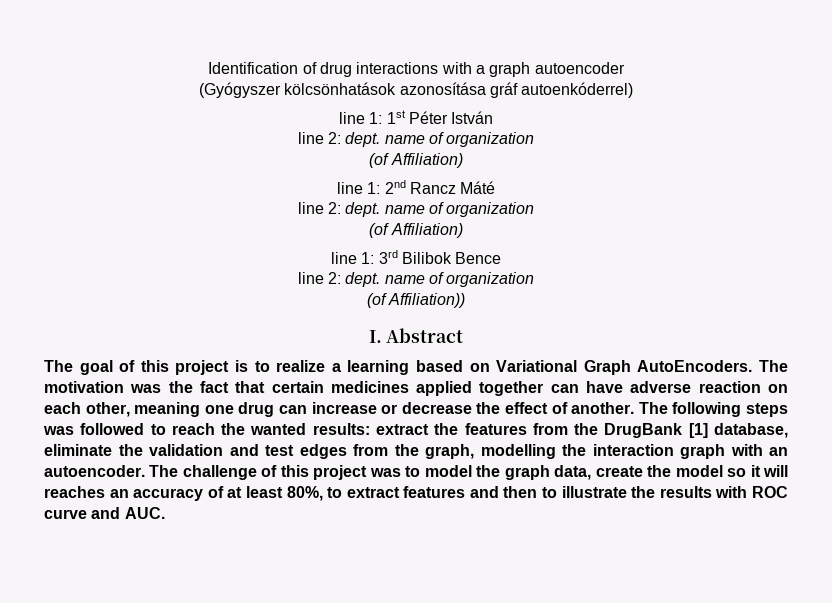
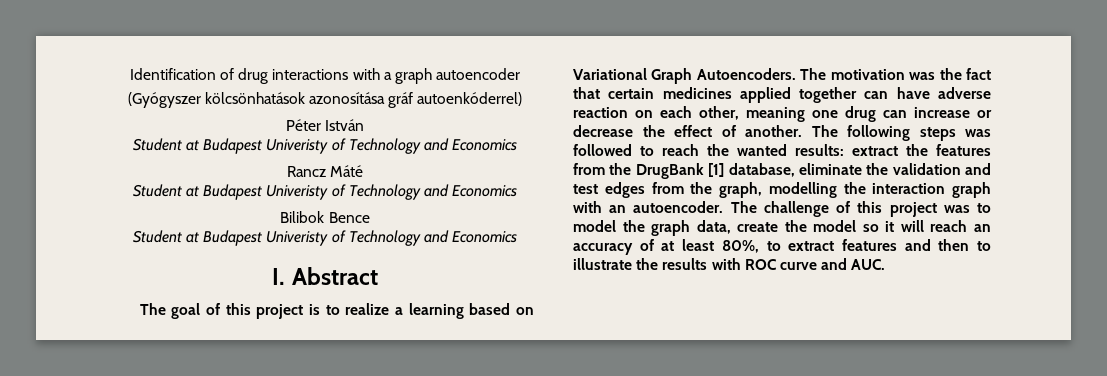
- line 1: 1st Péter István
- line 2: dept. name of organization
- (of Affiliation)
- line 1: 2nd Rancz Máté
- line 2: dept. name of organization
- (of Affiliation)
- line 1: 3rd Bilibok Bence
- line 2: dept. name of organization
- (of Affiliation))
+ Péter István
+ Student at Budapest Univeristy of Technology and Economics
+ Rancz Máté
+ Student at Budapest Univeristy of Technology and Economics
+ Bilibok Bence
+ Student at Budapest Univeristy of Technology and Economics
- The goal of this project is to realize a learning based on Variational Graph AutoEncoders.
+ The goal of this project is to realize a learning based on Variational Graph Autoencoders.
- The challenge of this project was to model the graph data, create the model so it will reaches an accuracy of at least 80%, to extract features and then to illustrate the results with ROC curve and AUC.
+ The challenge of this project was to model the graph data, create the model so it will reach an accuracy of at least 80%, to extract features and then to illustrate the results with ROC curve and AUC.

